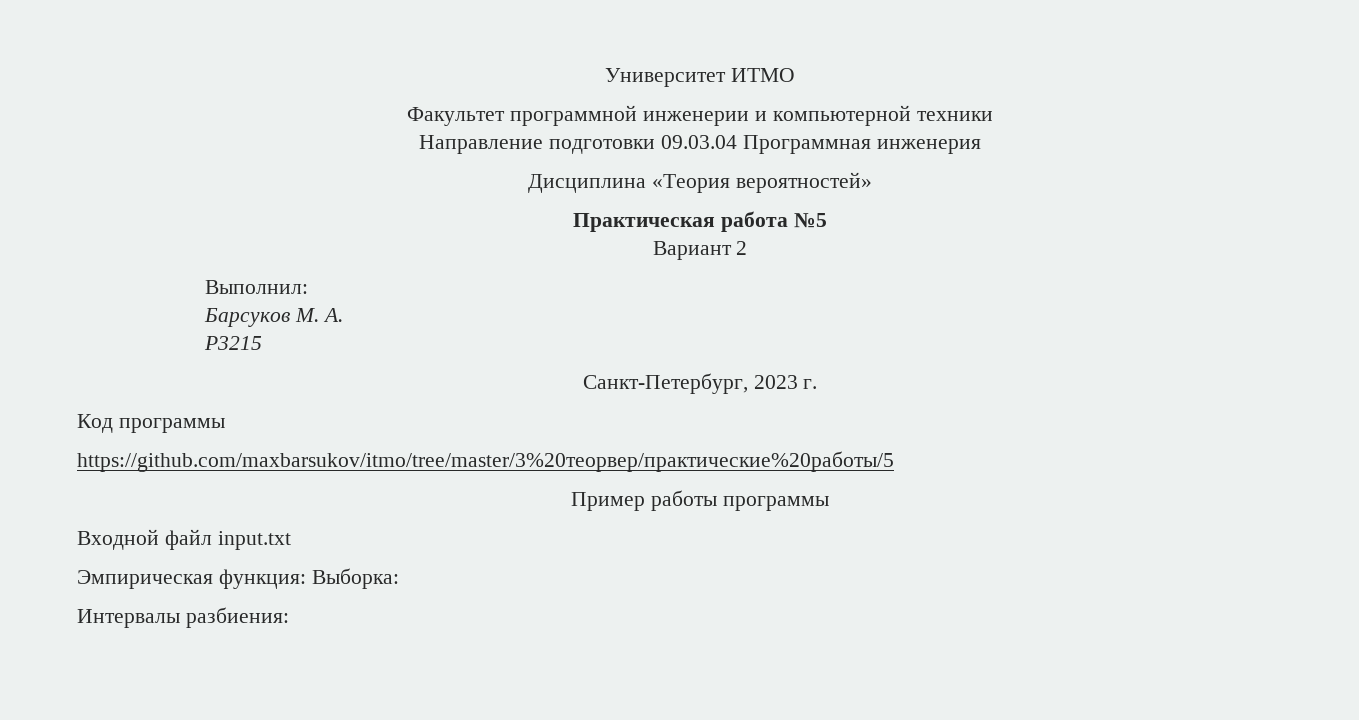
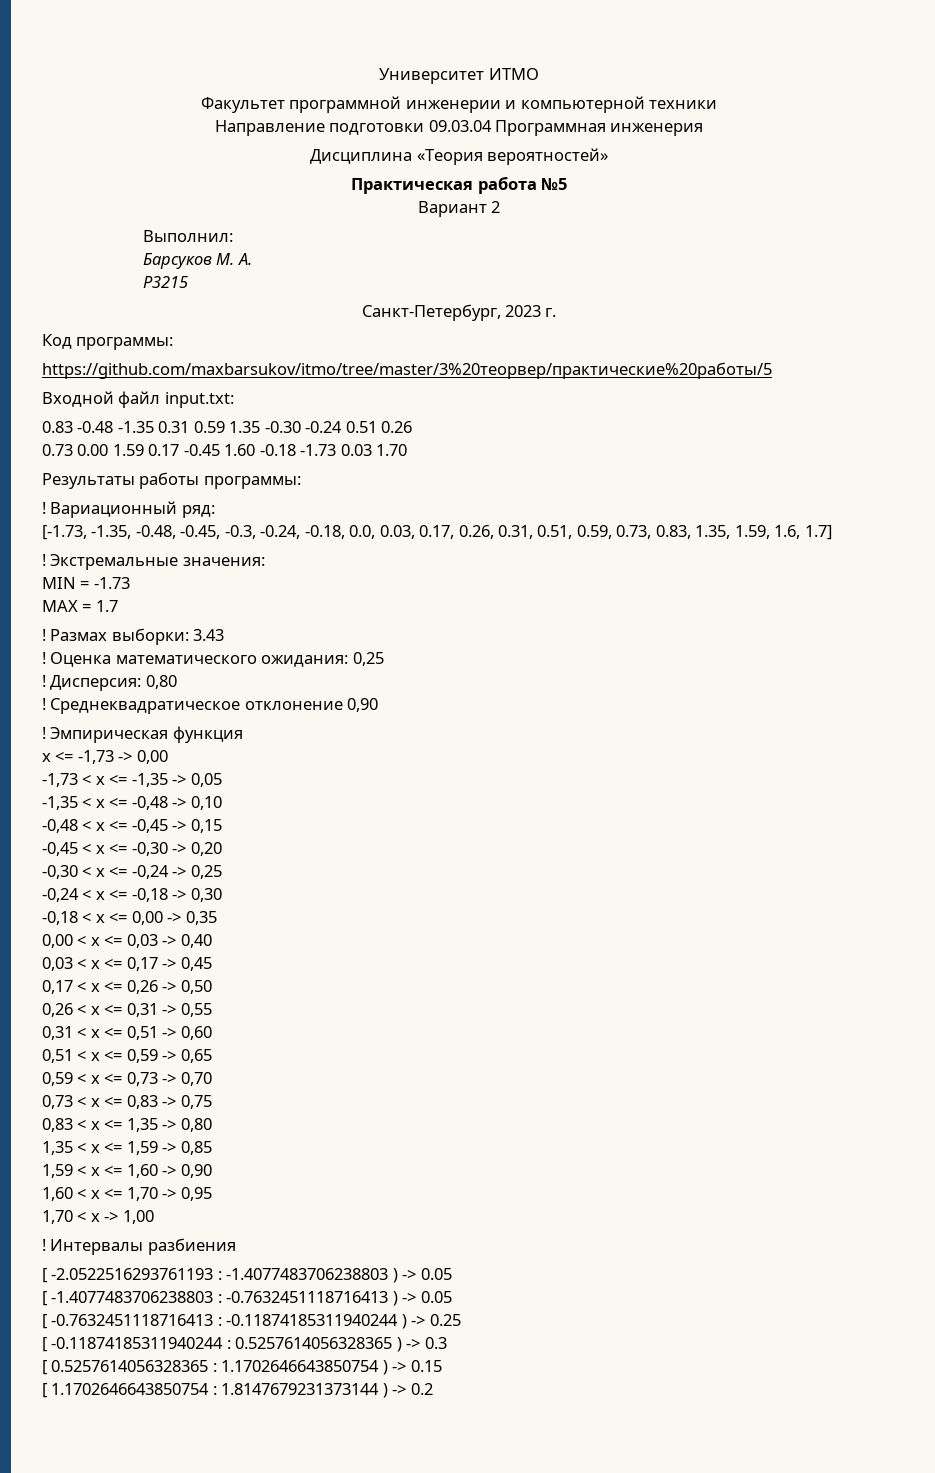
- Код программы
+ Код программы:
- Пример работы программы
- Входной файл input.txt
- Эмпирическая функция: Выборка:
- Интервалы разбиения:
+ Входной файл input.txt:
+ 0.83 -0.48 -1.35 0.31 0.59 1.35 -0.30 -0.24 0.51 0.26
+ 0.73 0.00 1.59 0.17 -0.45 1.60 -0.18 -1.73 0.03 1.70
+ Результаты работы программы:
+ ! Вариационный ряд:
+ [-1.73, -1.35, -0.48, -0.45, -0.3, -0.24, -0.18, 0.0, 0.03, 0.17, 0.26, 0.31, 0.51, 0.59, 0.73, 0.83, 1.35, 1.59, 1.6, 1.7]
+ ! Экстремальные значения:
+ MIN = -1.73
+ MAX = 1.7
+ ! Размах выборки: 3.43
+ ! Оценка математического ожидания: 0,25
+ ! Дисперсия: 0,80
+ ! Cреднеквадратическоe отклонение 0,90
+ ! Эмпирическая функция
+ x <= -1,73 -> 0,00
+ -1,73 < x <= -1,35 -> 0,05
+ -1,35 < x <= -0,48 -> 0,10
+ -0,48 < x <= -0,45 -> 0,15
+ -0,45 < x <= -0,30 -> 0,20
+ -0,30 < x <= -0,24 -> 0,25
+ -0,24 < x <= -0,18 -> 0,30
+ -0,18 < x <= 0,00 -> 0,35
+ 0,00 < x <= 0,03 -> 0,40
+ 0,03 < x <= 0,17 -> 0,45
+ 0,17 < x <= 0,26 -> 0,50
+ 0,26 < x <= 0,31 -> 0,55
+ 0,31 < x <= 0,51 -> 0,60
+ 0,51 < x <= 0,59 -> 0,65
+ 0,59 < x <= 0,73 -> 0,70
+ 0,73 < x <= 0,83 -> 0,75
+ 0,83 < x <= 1,35 -> 0,80
+ 1,35 < x <= 1,59 -> 0,85
+ 1,59 < x <= 1,60 -> 0,90
+ 1,60 < x <= 1,70 -> 0,95
+ 1,70 < x -> 1,00
+ ! Интервалы разбиения
+ [ -2.0522516293761193 : -1.4077483706238803 ) -> 0.05
+ [ -1.4077483706238803 : -0.7632451118716413 ) -> 0.05
+ [ -0.7632451118716413 : -0.11874185311940244 ) -> 0.25
+ [ -0.11874185311940244 : 0.5257614056328365 ) -> 0.3
+ [ 0.5257614056328365 : 1.1702646643850754 ) -> 0.15
+ [ 1.1702646643850754 : 1.8147679231373144 ) -> 0.2

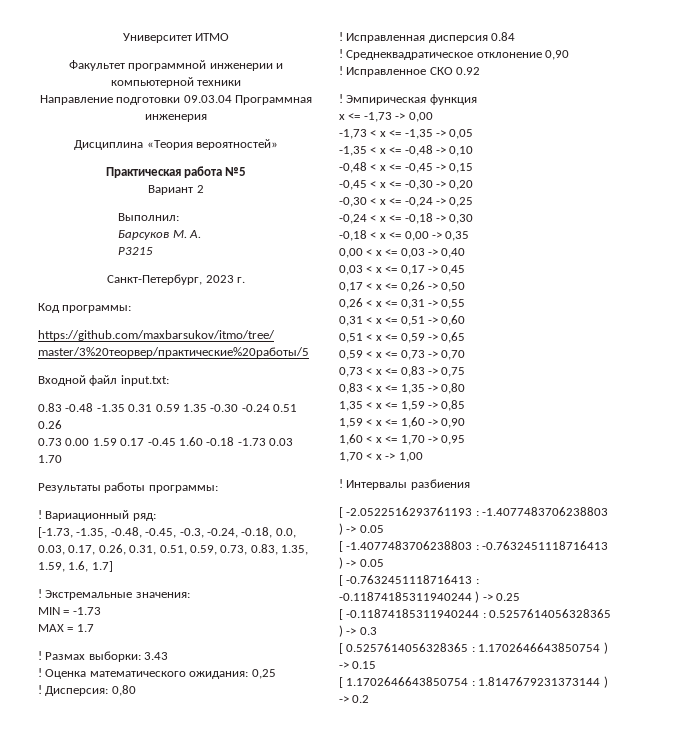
+ ! Исправленная дисперсия 0.84
+ ! Исправленное СКО 0.92

